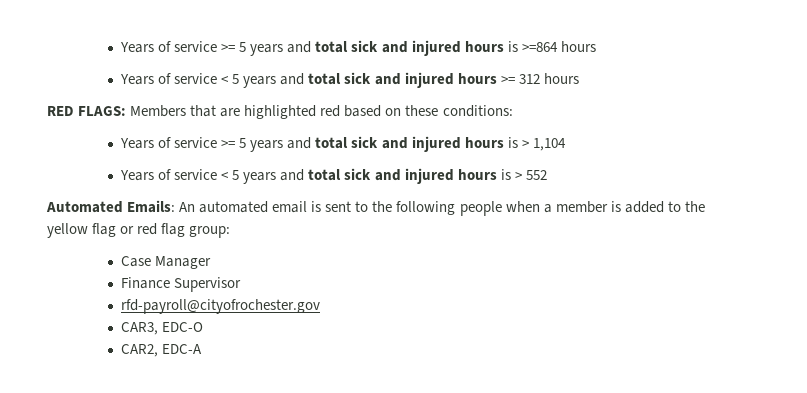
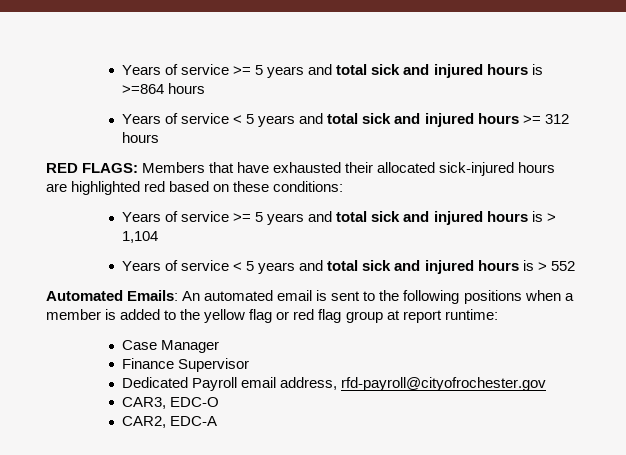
- RED FLAGS: Members that are highlighted red based on these conditions:
+ RED FLAGS: Members that have exhausted their allocated sick-injured hours are highlighted red based on these conditions:
- Automated Emails: An automated email is sent to the following people when a member is added to the yellow flag or red flag group:
+ Automated Emails: An automated email is sent to the following positions when a member is added to the yellow flag or red flag group at report runtime:
- rfd-payroll@cityofrochester.gov
+ Dedicated Payroll email address, rfd-payroll@cityofrochester.gov

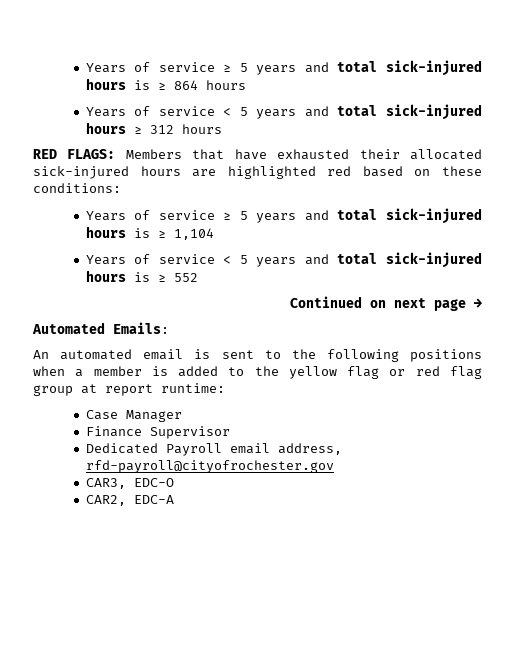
- Years of service >= 5 years and total sick and injured hours is >=864 hours
+ Years of service ≥ 5 years and total sick-injured hours is ≥ 864 hours
- Years of service < 5 years and total sick and injured hours >= 312 hours
+ Years of service < 5 years and total sick-injured hours ≥ 312 hours
- Years of service >= 5 years and total sick and injured hours is > 1,104
+ Years of service ≥ 5 years and total sick-injured hours is ≥ 1,104
- Years of service < 5 years and total sick and injured hours is > 552
+ Years of service < 5 years and total sick-injured hours is ≥ 552
+ Continued on next page →
- Automated Emails: An automated email is sent to the following positions when a member is added to the yellow flag or red flag group at report runtime:
+ Automated Emails:
+ An automated email is sent to the following positions when a member is added to the yellow flag or red flag group at report runtime:

